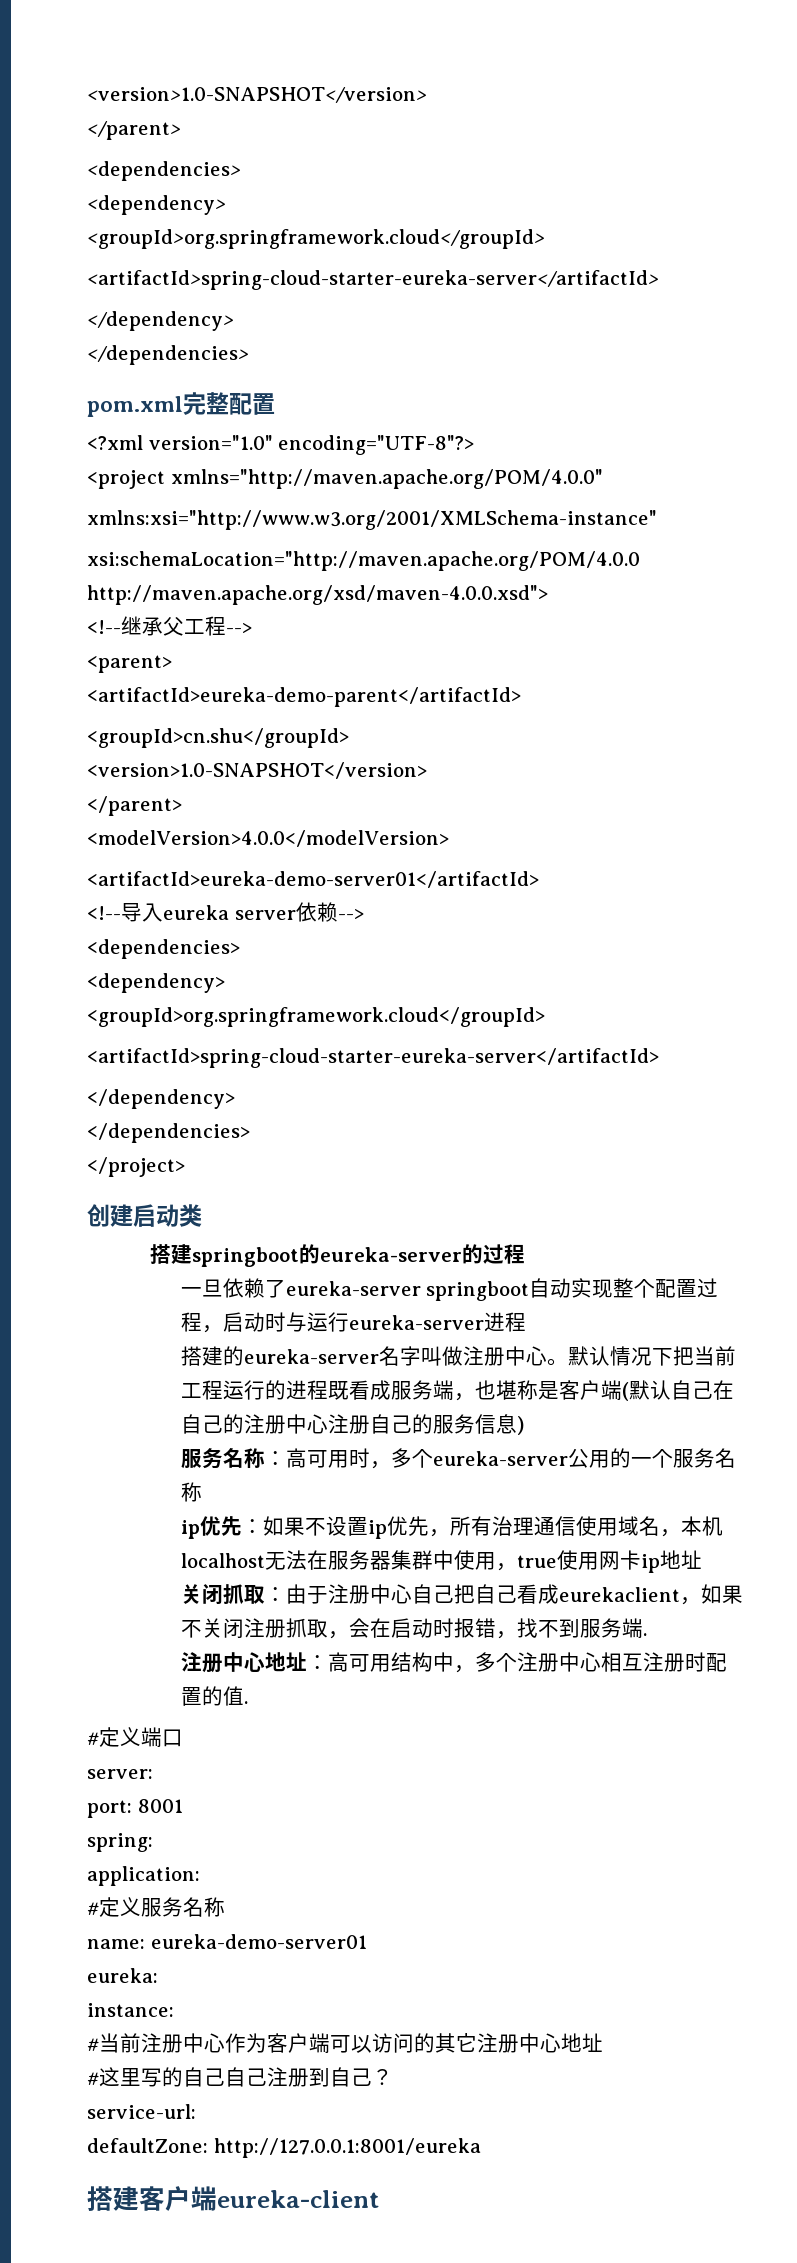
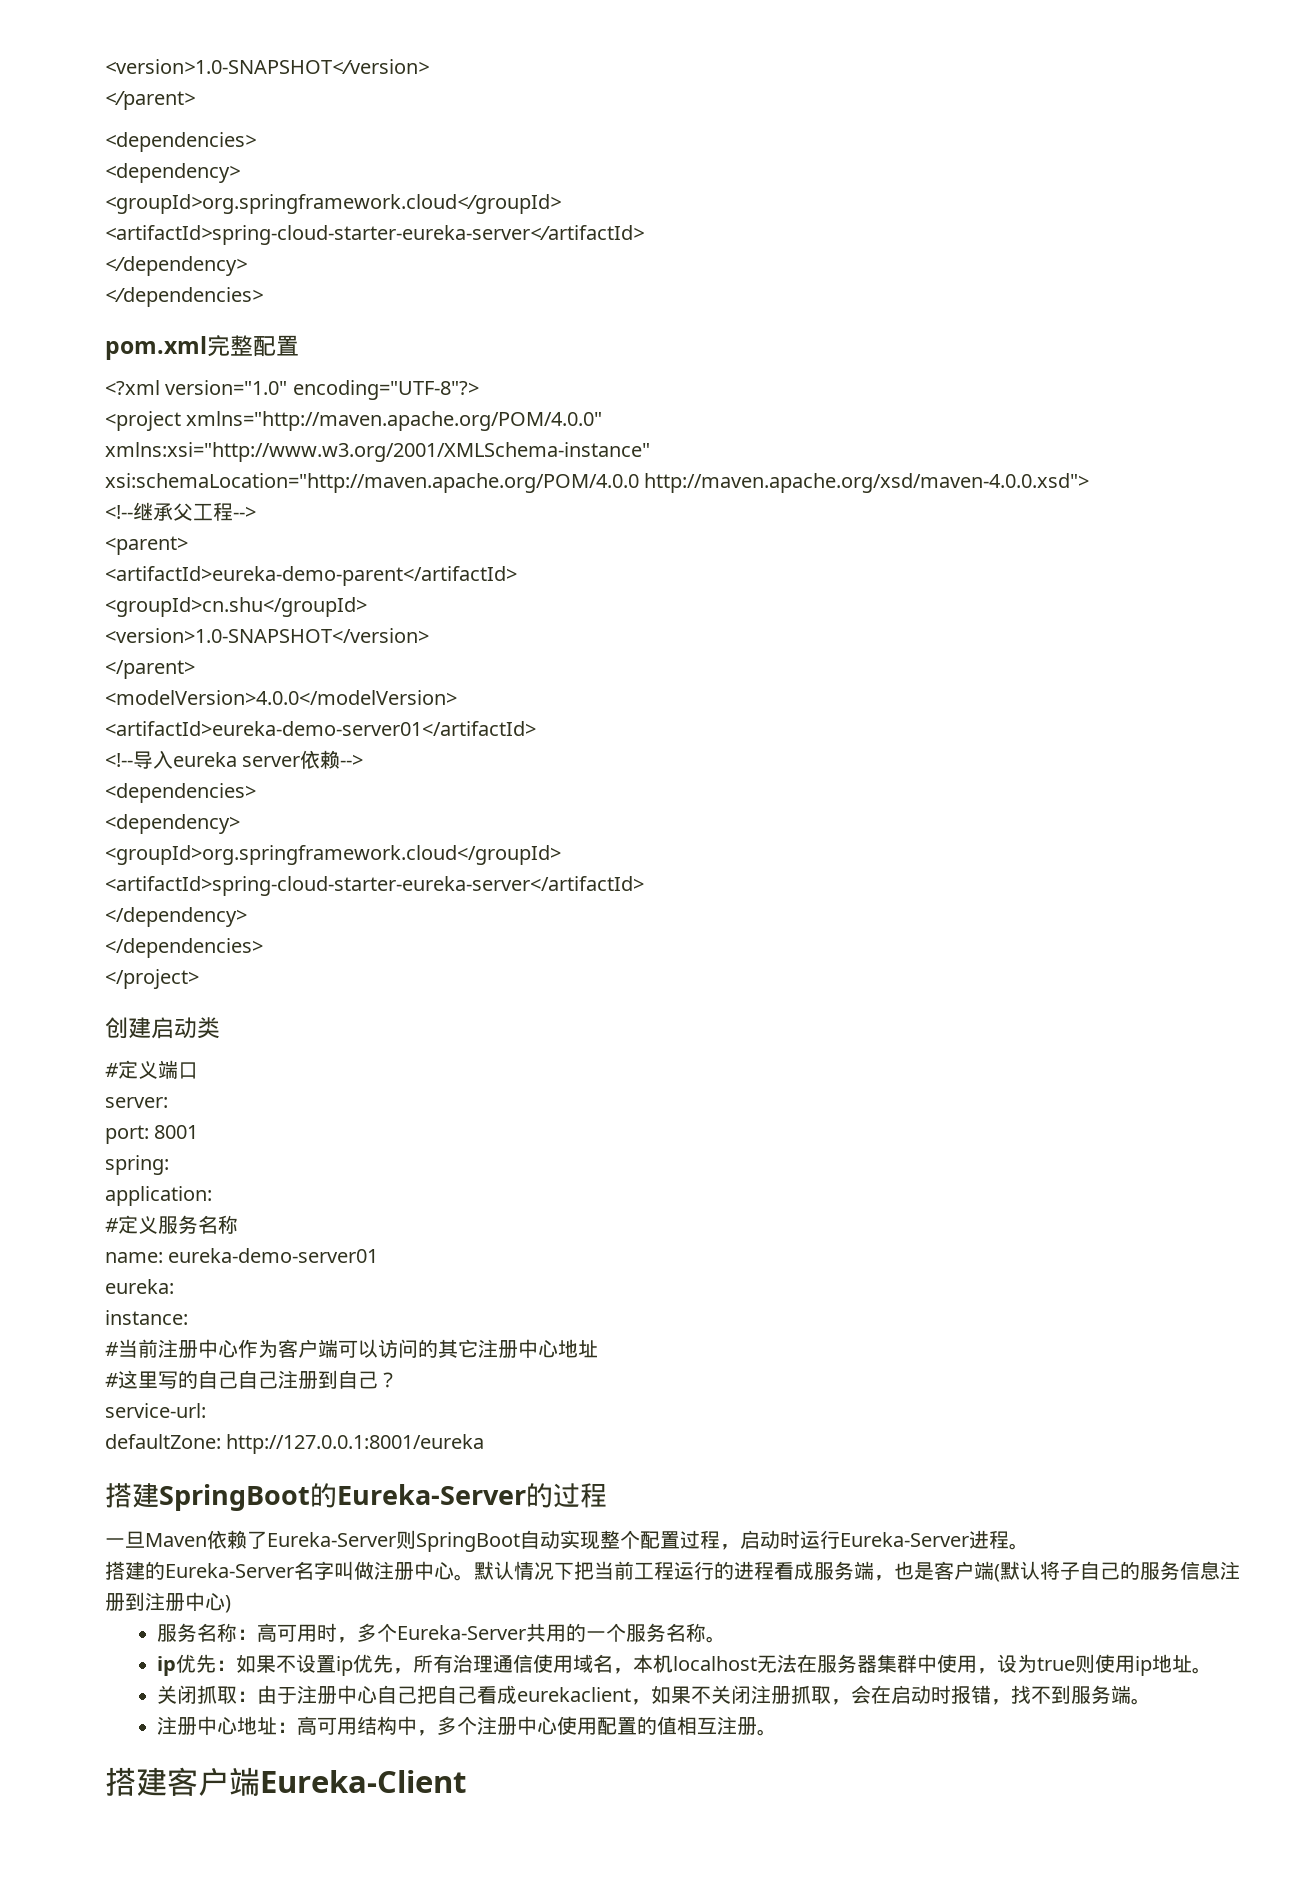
- 搭建springboot的eureka-server的过程
- 一旦依赖了eureka-server springboot自动实现整个配置过程，启动时与运行eureka-server进程
- 搭建的eureka-server名字叫做注册中心。默认情况下把当前工程运行的进程既看成服务端，也堪称是客户端(默认自己在自己的注册中心注册自己的服务信息)
- 服务名称：高可用时，多个eureka-server公用的一个服务名称
- ip优先：如果不设置ip优先，所有治理通信使用域名，本机localhost无法在服务器集群中使用，true使用网卡ip地址
- 关闭抓取：由于注册中心自己把自己看成eurekaclient，如果不关闭注册抓取，会在启动时报错，找不到服务端.
- 注册中心地址：高可用结构中，多个注册中心相互注册时配置的值.
- 搭建客户端eureka-client
+ 搭建SpringBoot的Eureka-Server的过程
+ 一旦Maven依赖了Eureka-Server则SpringBoot自动实现整个配置过程，启动时运行Eureka-Server进程。
+ 搭建的Eureka-Server名字叫做注册中心。默认情况下把当前工程运行的进程看成服务端，也是客户端(默认将子自己的服务信息注册到注册中心)
+ 服务名称：高可用时，多个Eureka-Server共用的一个服务名称。
+ ip优先：如果不设置ip优先，所有治理通信使用域名，本机localhost无法在服务器集群中使用，设为true则使用ip地址。
+ 关闭抓取：由于注册中心自己把自己看成eurekaclient，如果不关闭注册抓取，会在启动时报错，找不到服务端。
+ 注册中心地址：高可用结构中，多个注册中心使用配置的值相互注册。
+ 搭建客户端Eureka-Client

